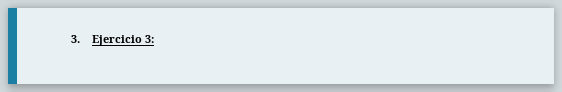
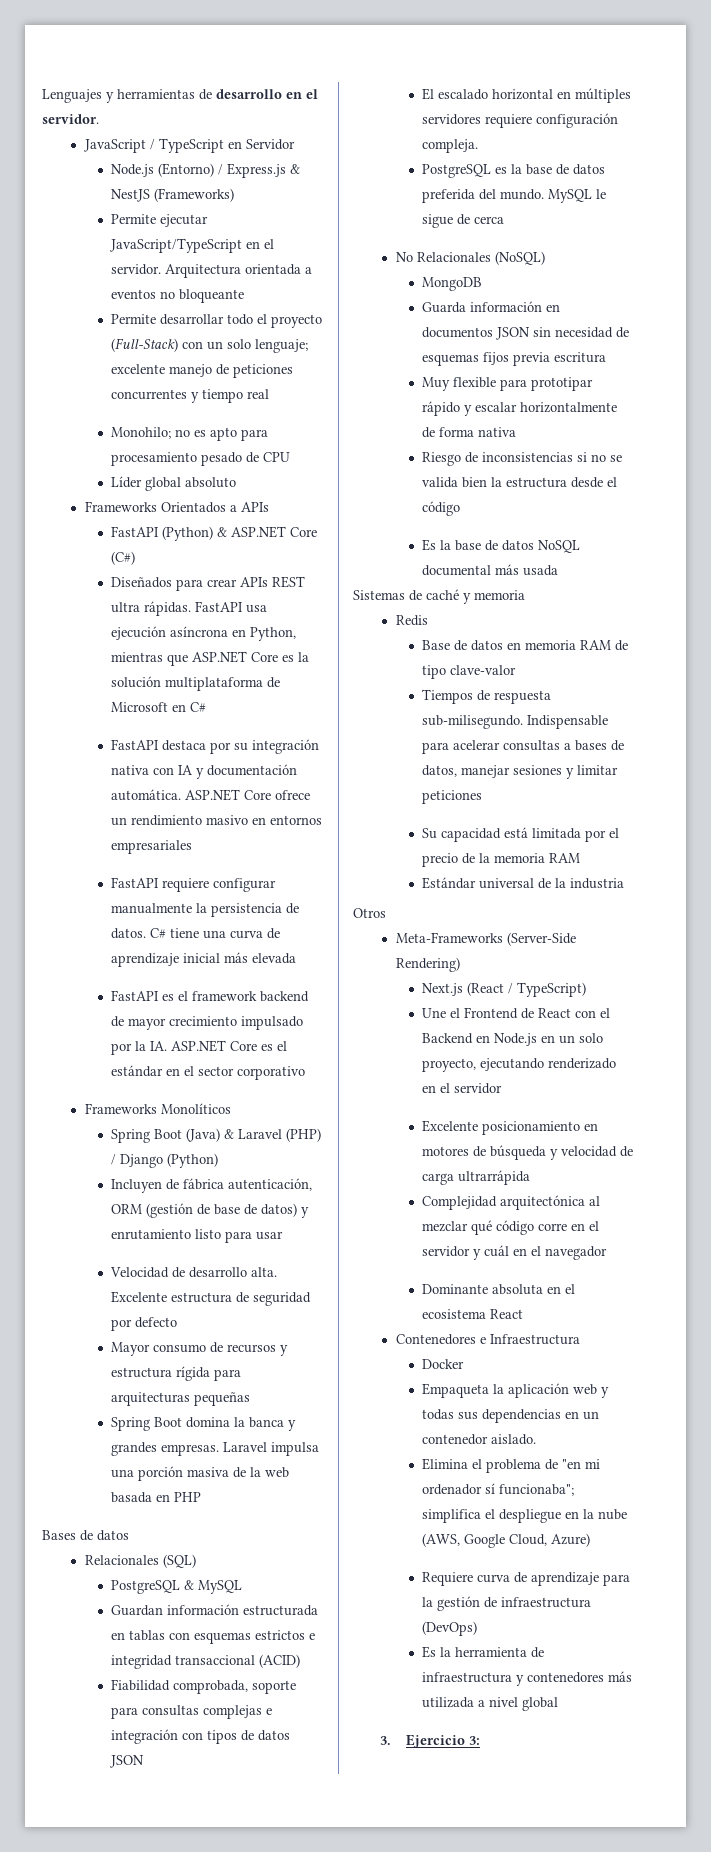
+ Lenguajes y herramientas de desarrollo en el servidor.
+ JavaScript / TypeScript en Servidor
+ Node.js (Entorno) / Express.js & NestJS (Frameworks)
+ Permite ejecutar JavaScript/TypeScript en el servidor. Arquitectura orientada a eventos no bloqueante
+ Permite desarrollar todo el proyecto (Full-Stack) con un solo lenguaje; excelente manejo de peticiones concurrentes y tiempo real
+ Monohilo; no es apto para procesamiento pesado de CPU
+ Líder global absoluto
+ Frameworks Orientados a APIs
+ FastAPI (Python) & ASP.NET Core (C#)
+ Diseñados para crear APIs REST ultra rápidas. FastAPI usa ejecución asíncrona en Python, mientras que ASP.NET Core es la solución multiplataforma de Microsoft en C#
+ FastAPI destaca por su integración nativa con IA y documentación automática. ASP.NET Core ofrece un rendimiento masivo en entornos empresariales
+ FastAPI requiere configurar manualmente la persistencia de datos. C# tiene una curva de aprendizaje inicial más elevada
+ FastAPI es el framework backend de mayor crecimiento impulsado por la IA. ASP.NET Core es el estándar en el sector corporativo
+ Frameworks Monolíticos
+ Spring Boot (Java) & Laravel (PHP) / Django (Python)
+ Incluyen de fábrica autenticación, ORM (gestión de base de datos) y enrutamiento listo para usar
+ Velocidad de desarrollo alta. Excelente estructura de seguridad por defecto
+ Mayor consumo de recursos y estructura rígida para arquitecturas pequeñas
+ Spring Boot domina la banca y grandes empresas. Laravel impulsa una porción masiva de la web basada en PHP
+ Bases de datos
+ Relacionales (SQL)
+ PostgreSQL & MySQL
+ Guardan información estructurada en tablas con esquemas estrictos e integridad transaccional (ACID)
+ Fiabilidad comprobada, soporte para consultas complejas e integración con tipos de datos JSON
+ El escalado horizontal en múltiples servidores requiere configuración compleja.
+ PostgreSQL es la base de datos preferida del mundo. MySQL le sigue de cerca
+ No Relacionales (NoSQL)
+ MongoDB
+ Guarda información en documentos JSON sin necesidad de esquemas fijos previa escritura
+ Muy flexible para prototipar rápido y escalar horizontalmente de forma nativa
+ Riesgo de inconsistencias si no se valida bien la estructura desde el código
+ Es la base de datos NoSQL documental más usada
+ Sistemas de caché y memoria
+ Redis
+ Base de datos en memoria RAM de tipo clave-valor
+ Tiempos de respuesta sub-milisegundo. Indispensable para acelerar consultas a bases de datos, manejar sesiones y limitar peticiones
+ Su capacidad está limitada por el precio de la memoria RAM
+ Estándar universal de la industria
+ Otros
+ Meta-Frameworks (Server-Side Rendering)
+ Next.js (React / TypeScript)
+ Une el Frontend de React con el Backend en Node.js en un solo proyecto, ejecutando renderizado en el servidor
+ Excelente posicionamiento en motores de búsqueda y velocidad de carga ultrarrápida
+ Complejidad arquitectónica al mezclar qué código corre en el servidor y cuál en el navegador
+ Dominante absoluta en el ecosistema React
+ Contenedores e Infraestructura
+ Docker
+ Empaqueta la aplicación web y todas sus dependencias en un contenedor aislado.
+ Elimina el problema de "en mi ordenador sí funcionaba"; simplifica el despliegue en la nube (AWS, Google Cloud, Azure)
+ Requiere curva de aprendizaje para la gestión de infraestructura (DevOps)
+ Es la herramienta de infraestructura y contenedores más utilizada a nivel global

